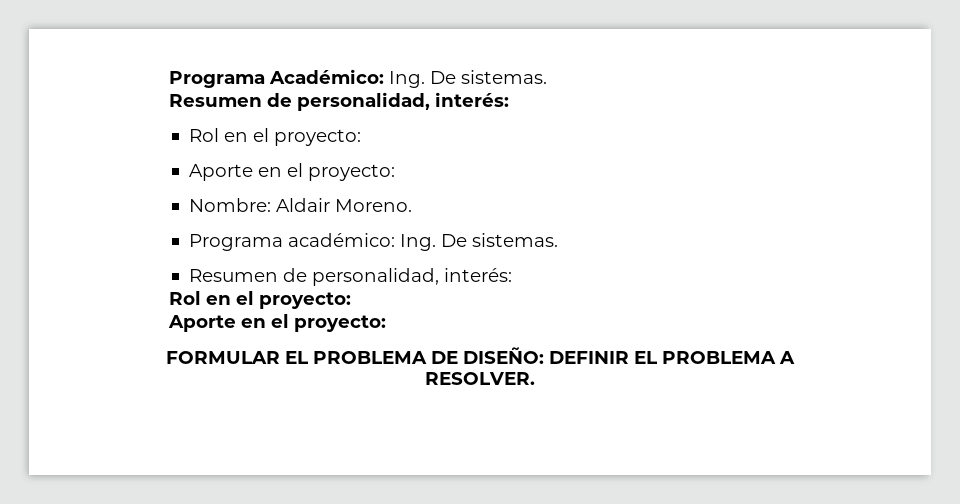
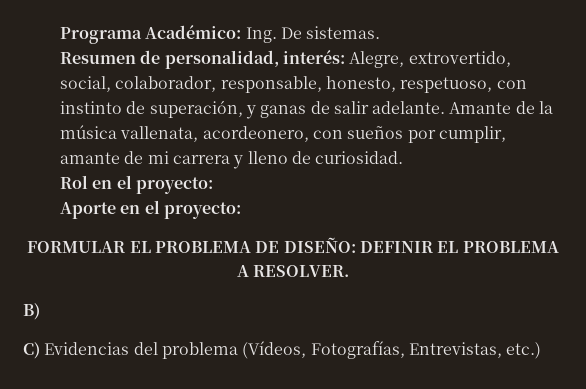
  Programa Académico: Ing. De sistemas.
- Resumen de personalidad, interés:
- Rol en el proyecto:
- Aporte en el proyecto:
- Nombre: Aldair Moreno.
- Programa académico: Ing. De sistemas.
- Resumen de personalidad, interés:
+ Resumen de personalidad, interés: Alegre, extrovertido, social, colaborador, responsable, honesto, respetuoso, con instinto de superación, y ganas de salir adelante. Amante de la música vallenata, acordeonero, con sueños por cumplir, amante de mi carrera y lleno de curiosidad.
+ B)
+ C) Evidencias del problema (Vídeos, Fotografías, Entrevistas, etc.)

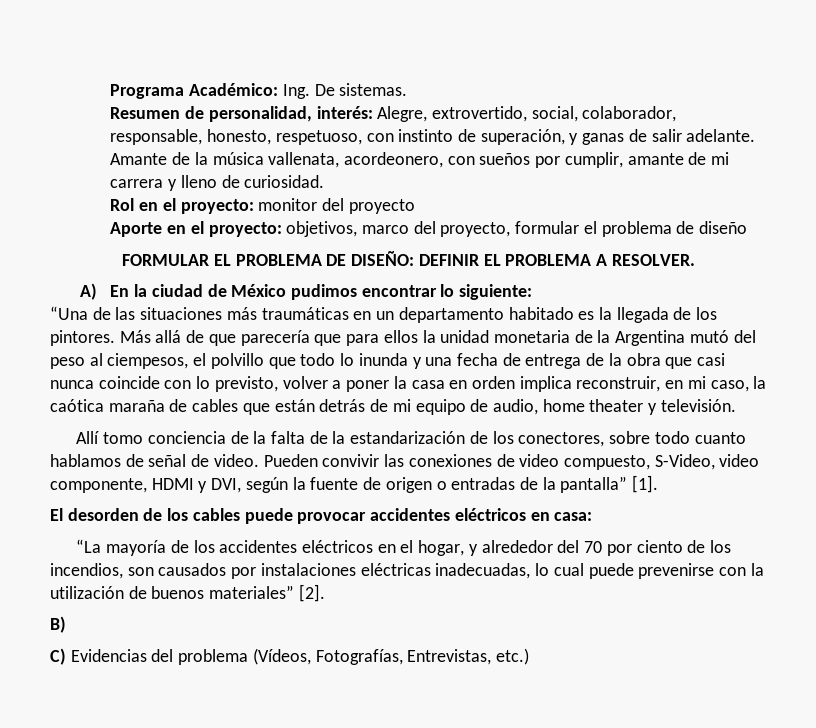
- Rol en el proyecto:
+ Rol en el proyecto: monitor del proyecto
- Aporte en el proyecto:
+ Aporte en el proyecto: objetivos, marco del proyecto, formular el problema de diseño
+ A) En la ciudad de México pudimos encontrar lo siguiente:
+ “Una de las situaciones más traumáticas en un departamento habitado es la llegada de los pintores. Más allá de que parecería que para ellos la unidad monetaria de la Argentina mutó del peso al ciempesos, el polvillo que todo lo inunda y una fecha de entrega de la obra que casi nunca coincide con lo previsto, volver a poner la casa en orden implica reconstruir, en mi caso, la caótica maraña de cables que están detrás de mi equipo de audio, home theater y televisión.
+ Allí tomo conciencia de la falta de la estandarización de los conectores, sobre todo cuanto hablamos de señal de video. Pueden convivir las conexiones de video compuesto, S-Video, video componente, HDMI y DVI, según la fuente de origen o entradas de la pantalla” [1].
+ El desorden de los cables puede provocar accidentes eléctricos en casa:
+ “La mayoría de los accidentes eléctricos en el hogar, y alrededor del 70 por ciento de los incendios, son causados por instalaciones eléctricas inadecuadas, lo cual puede prevenirse con la utilización de buenos materiales” [2].

